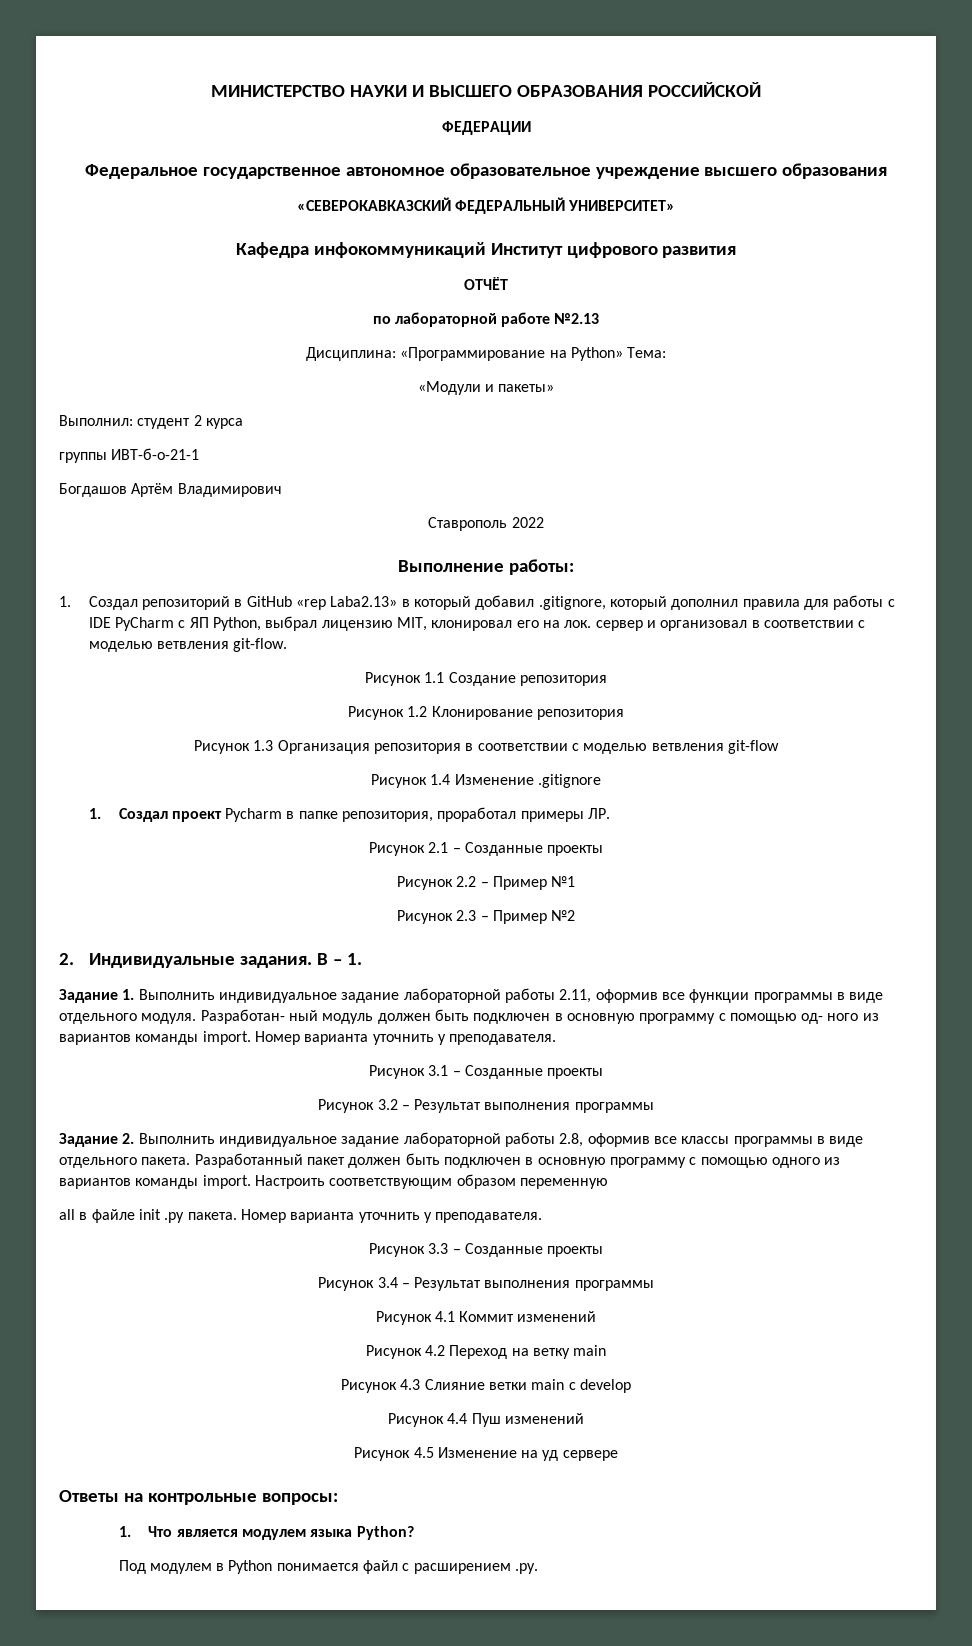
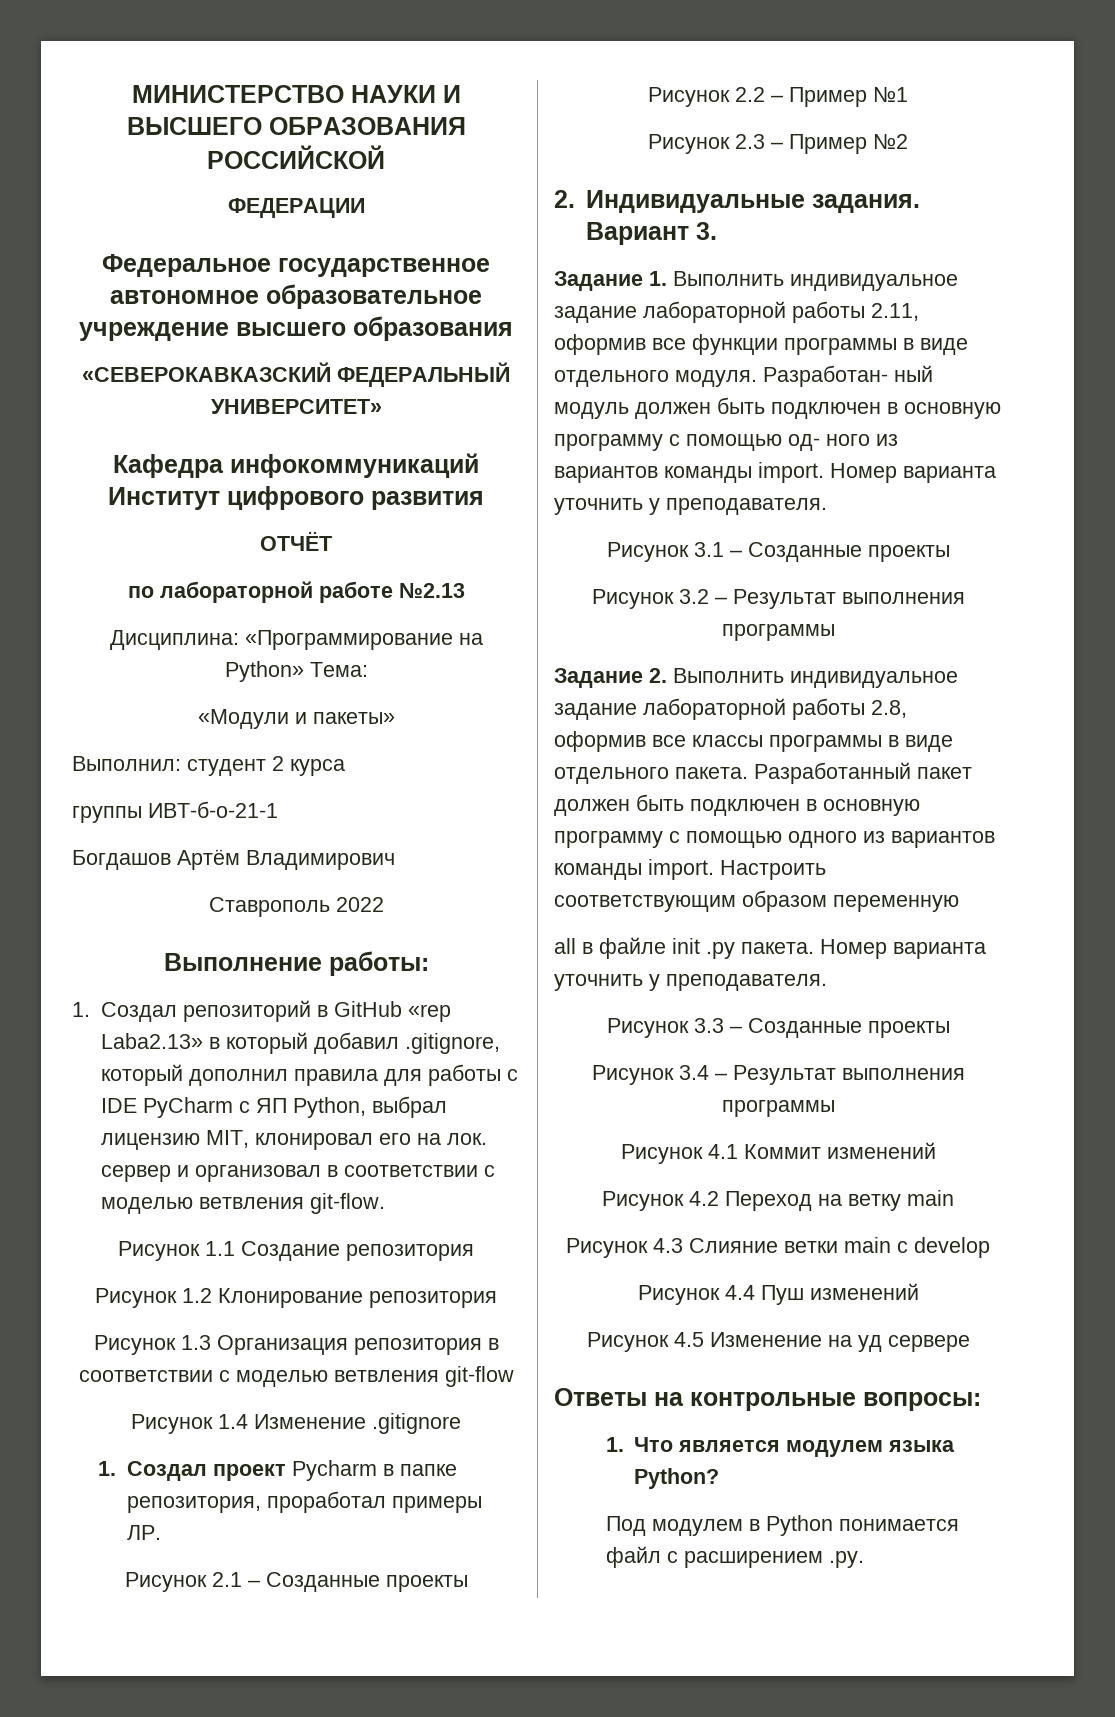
- В – 1.
+ Вариант 3.

